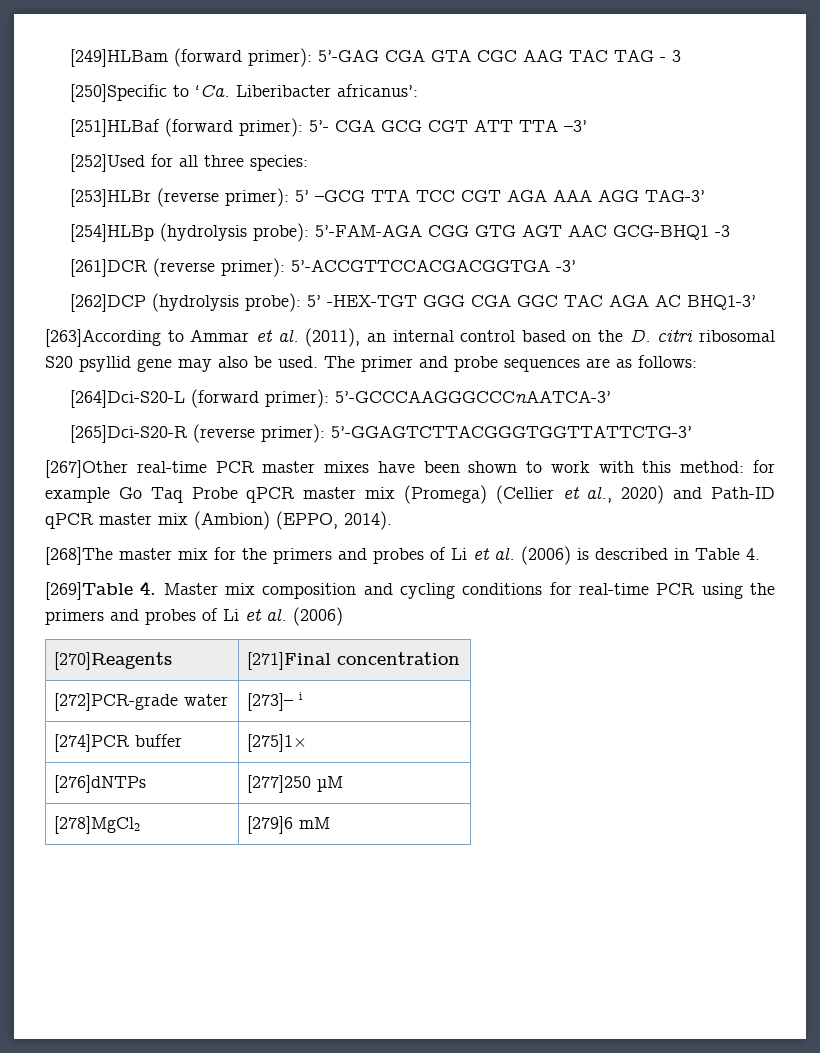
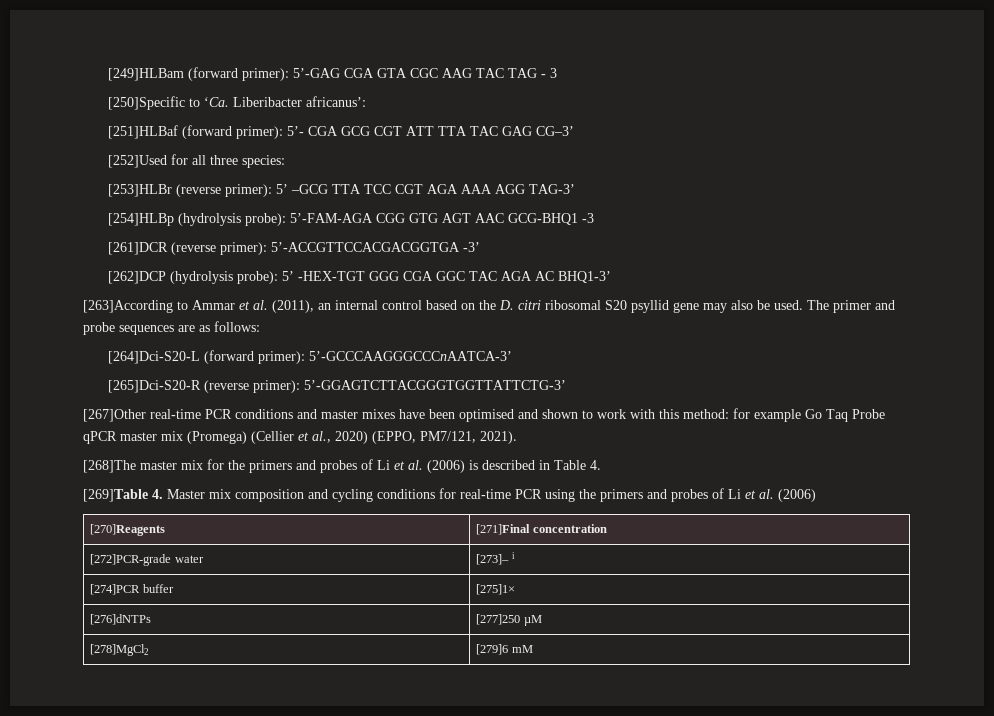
- [251]HLBaf (forward primer): 5’- CGA GCG CGT ATT TTA –3’
+ [251]HLBaf (forward primer): 5’- CGA GCG CGT ATT TTA TAC GAG CG–3’
- [267]Other real-time PCR master mixes have been shown to work with this method: for example Go Taq Probe qPCR master mix (Promega) (Cellier et al., 2020) and Path-ID qPCR master mix (Ambion) (EPPO, 2014).
+ [267]Other real-time PCR conditions and master mixes have been optimised and shown to work with this method: for example Go Taq Probe qPCR master mix (Promega) (Cellier et al., 2020) (EPPO, PM7/121, 2021).

